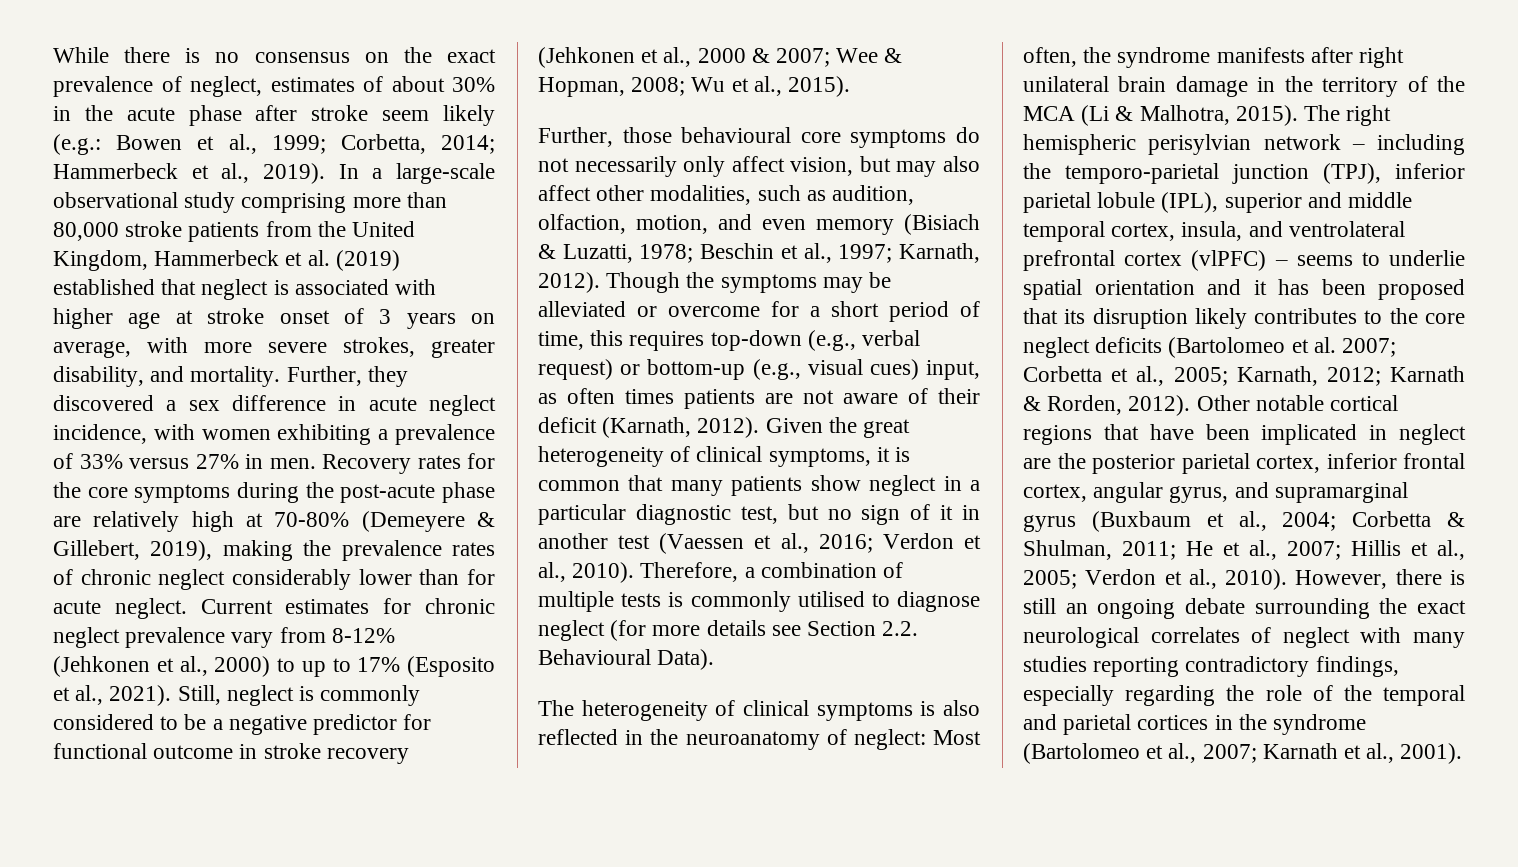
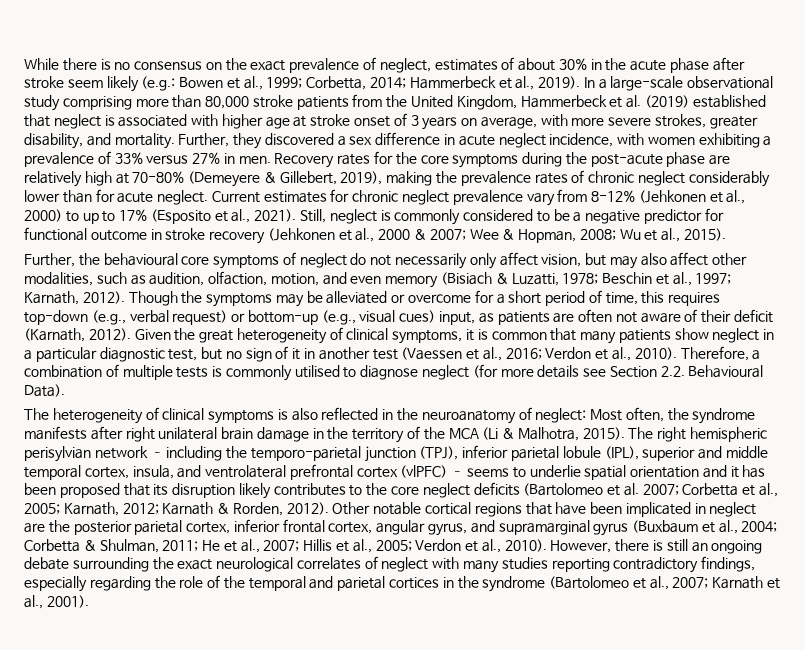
- Further, those behavioural core symptoms do not necessarily only affect vision, but may also affect other modalities, such as audition, olfaction, motion, and even memory (Bisiach & Luzatti, 1978; Beschin et al., 1997; Karnath, 2012).
+ Further, the behavioural core symptoms of neglect do not necessarily only affect vision, but may also affect other modalities, such as audition, olfaction, motion, and even memory (Bisiach & Luzatti, 1978; Beschin et al., 1997; Karnath, 2012).
- Though the symptoms may be alleviated or overcome for a short period of time, this requires top-down (e.g., verbal request) or bottom-up (e.g., visual cues) input, as often times patients are not aware of their deficit (Karnath, 2012).
+ Though the symptoms may be alleviated or overcome for a short period of time, this requires top-down (e.g., verbal request) or bottom-up (e.g., visual cues) input, as patients are often not aware of their deficit (Karnath, 2012).

